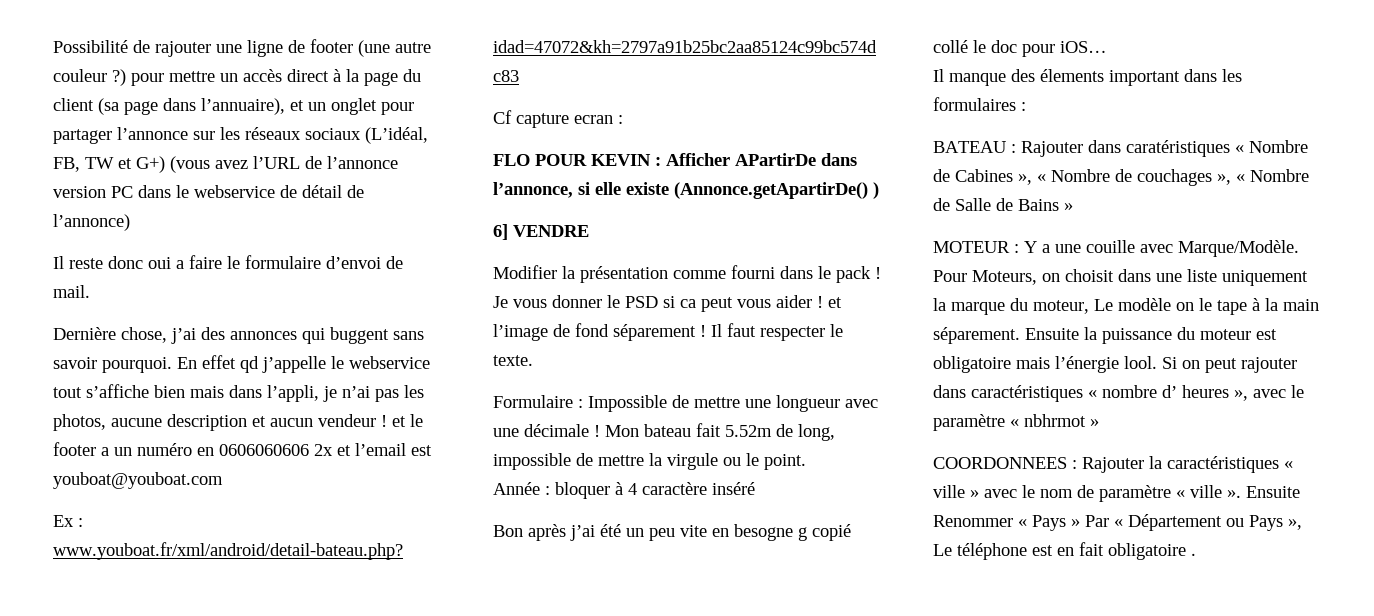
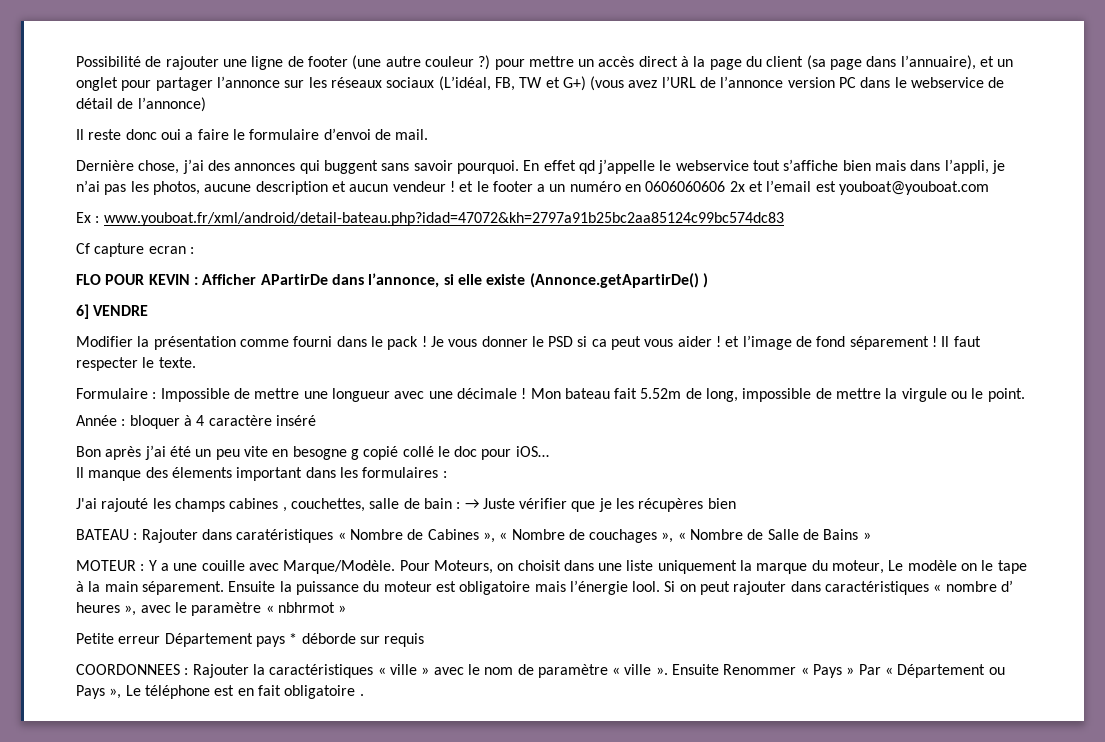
+ J'ai rajouté les champs cabines , couchettes, salle de bain : → Juste vérifier que je les récupères bien
+ Petite erreur Département pays * déborde sur requis

